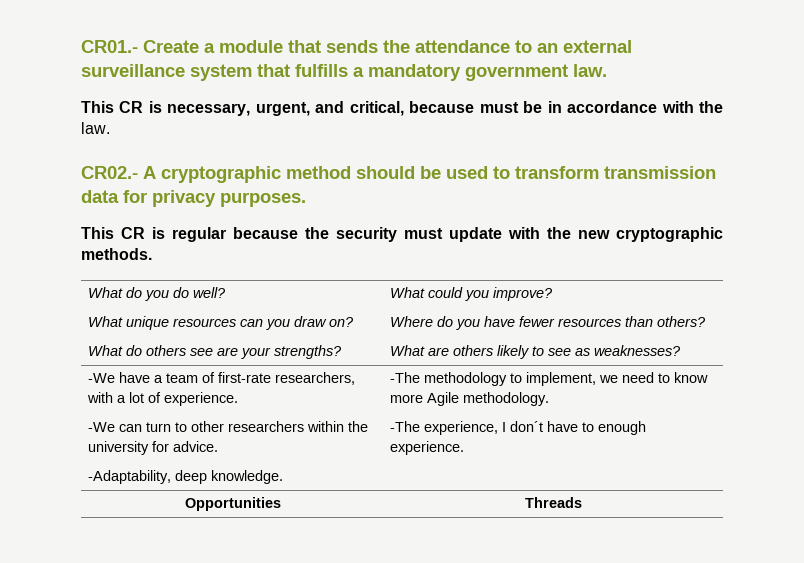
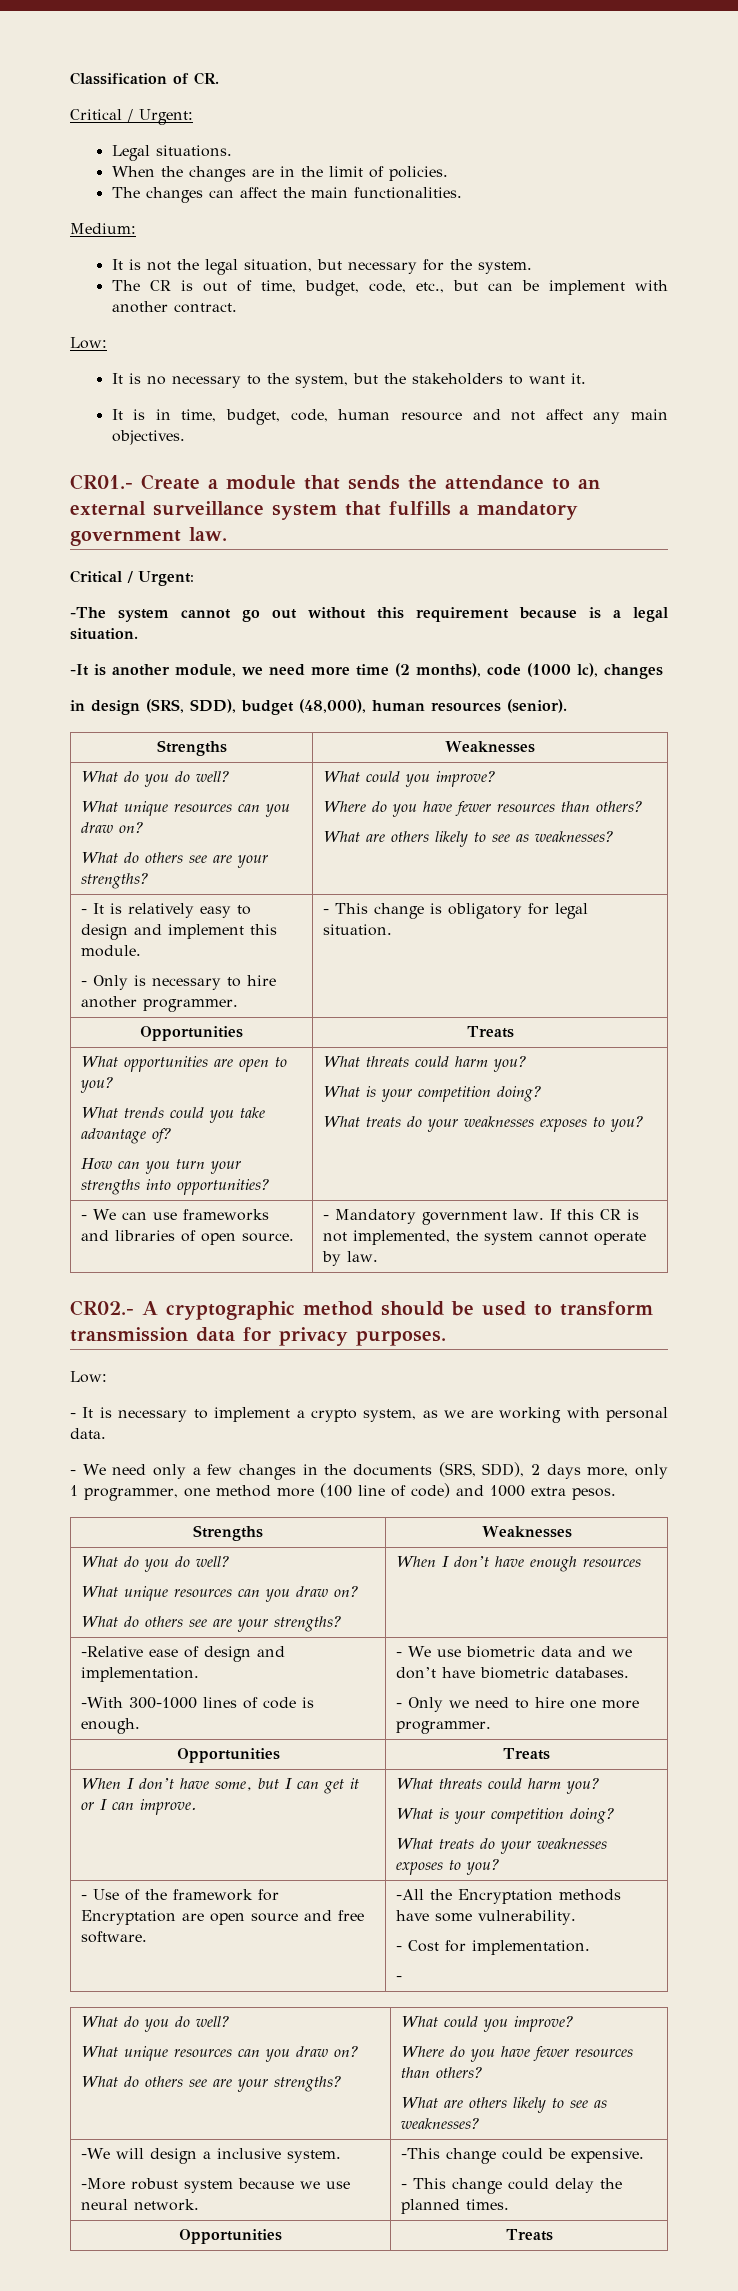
+ Classification of CR.
+ Critical / Urgent:
+ Legal situations.
+ When the changes are in the limit of policies.
+ The changes can affect the main functionalities.
+ Medium:
+ It is not the legal situation, but necessary for the system.
+ The CR is out of time, budget, code, etc., but can be implement with another contract.
+ Low:
+ It is no necessary to the system, but the stakeholders to want it.
+ It is in time, budget, code, human resource and not affect any main objectives.
  CR01.- Create a module that sends the attendance to an external surveillance system that fulfills a mandatory government law.
- This CR is necessary, urgent, and critical, because must be in accordance with the law.
+ Critical / Urgent:
+ -The system cannot go out without this requirement because is a legal situation.
+ -It is another module, we need more time (2 months), code (1000 lc), changes
+ in design (SRS, SDD), budget (48,000), human resources (senior).
+ Strengths | Weaknesses
+ What do you do well?
+ What unique resources can you draw on?
+ What do others see are your strengths? | What could you improve?
+ Where do you have fewer resources than others?
+ What are others likely to see as weaknesses?
+ - It is relatively easy to design and implement this module.
+ - Only is necessary to hire another programmer. | - This change is obligatory for legal situation.
+ Opportunities | Treats
+ What opportunities are open to you?
+ What trends could you take advantage of?
+ How can you turn your strengths into opportunities? | What threats could harm you?
+ What is your competition doing?
+ What treats do your weaknesses exposes to you?
+ - We can use frameworks and libraries of open source. | - Mandatory government law. If this CR is not implemented, the system cannot operate by law.
  CR02.- A cryptographic method should be used to transform transmission data for privacy purposes.
- This CR is regular because the security must update with the new cryptographic methods.
+ Low:
+ - It is necessary to implement a crypto system, as we are working with personal data.
+ - We need only a few changes in the documents (SRS, SDD), 2 days more, only 1 programmer, one method more (100 line of code) and 1000 extra pesos.
+ Strengths | Weaknesses
+ What do you do well?
+ What unique resources can you draw on?
+ What do others see are your strengths? | When I don’t have enough resources
+ -Relative ease of design and implementation.
+ -With 300-1000 lines of code is enough. | - We use biometric data and we don’t have biometric databases.
+ - Only we need to hire one more programmer.
+ Opportunities | Treats
+ When I don’t have some, but I can get it or I can improve. | What threats could harm you?
+ What is your competition doing?
+ What treats do your weaknesses exposes to you?
+ - Use of the framework for Encryptation are open source and free software. | -All the Encryptation methods have some vulnerability.
+ - Cost for implementation.
+ -
- -We have a team of first-rate researchers, with a lot of experience.
- -We can turn to other researchers within the university for advice.
- -Adaptability, deep knowledge. | -The methodology to implement, we need to know more Agile methodology.
- -The experience, I don´t have to enough experience.
- Opportunities | Threads
+ -We will design a inclusive system.
+ -More robust system because we use neural network. | -This change could be expensive.
+ - This change could delay the planned times.
+ Opportunities | Treats

